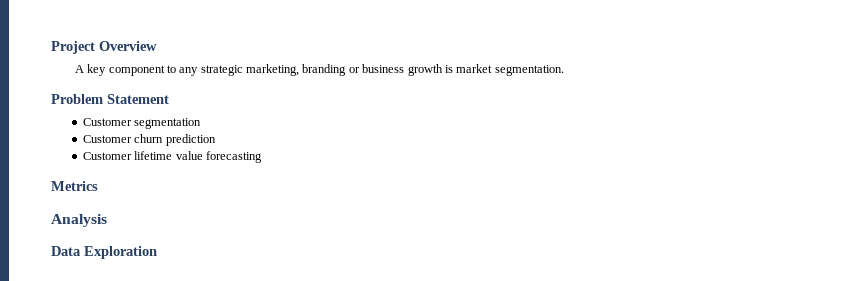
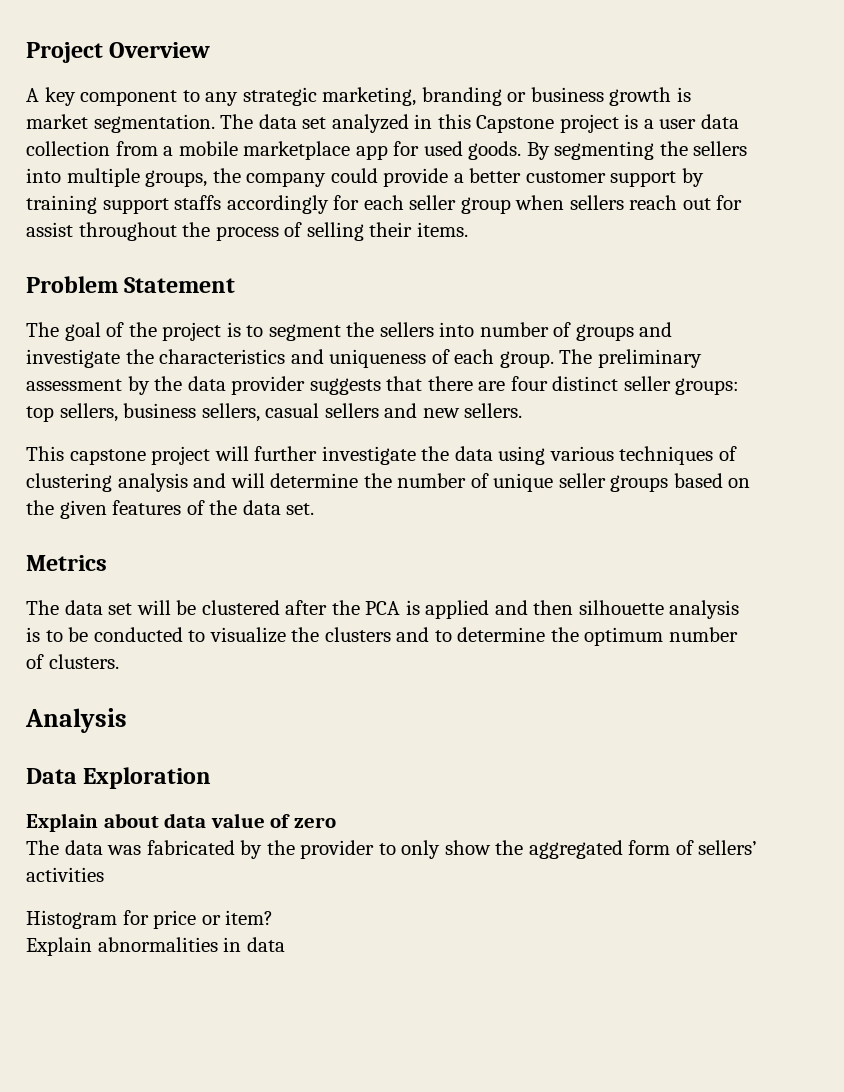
- A key component to any strategic marketing, branding or business growth is market segmentation.
+ A key component to any strategic marketing, branding or business growth is market segmentation. The data set analyzed in this Capstone project is a user data collection from a mobile marketplace app for used goods. By segmenting the sellers into multiple groups, the company could provide a better customer support by training support staffs accordingly for each seller group when sellers reach out for assist throughout the process of selling their items.
  Problem Statement
- Customer segmentation
- Customer churn prediction
- Customer lifetime value forecasting
+ The goal of the project is to segment the sellers into number of groups and investigate the characteristics and uniqueness of each group. The preliminary assessment by the data provider suggests that there are four distinct seller groups: top sellers, business sellers, casual sellers and new sellers.
+ This capstone project will further investigate the data using various techniques of clustering analysis and will determine the number of unique seller groups based on the given features of the data set.
  Metrics
+ The data set will be clustered after the PCA is applied and then silhouette analysis is to be conducted to visualize the clusters and to determine the optimum number of clusters.
  Analysis
  Data Exploration
+ Explain about data value of zero
+ The data was fabricated by the provider to only show the aggregated form of sellers’ activities
+ Histogram for price or item?
+ Explain abnormalities in data

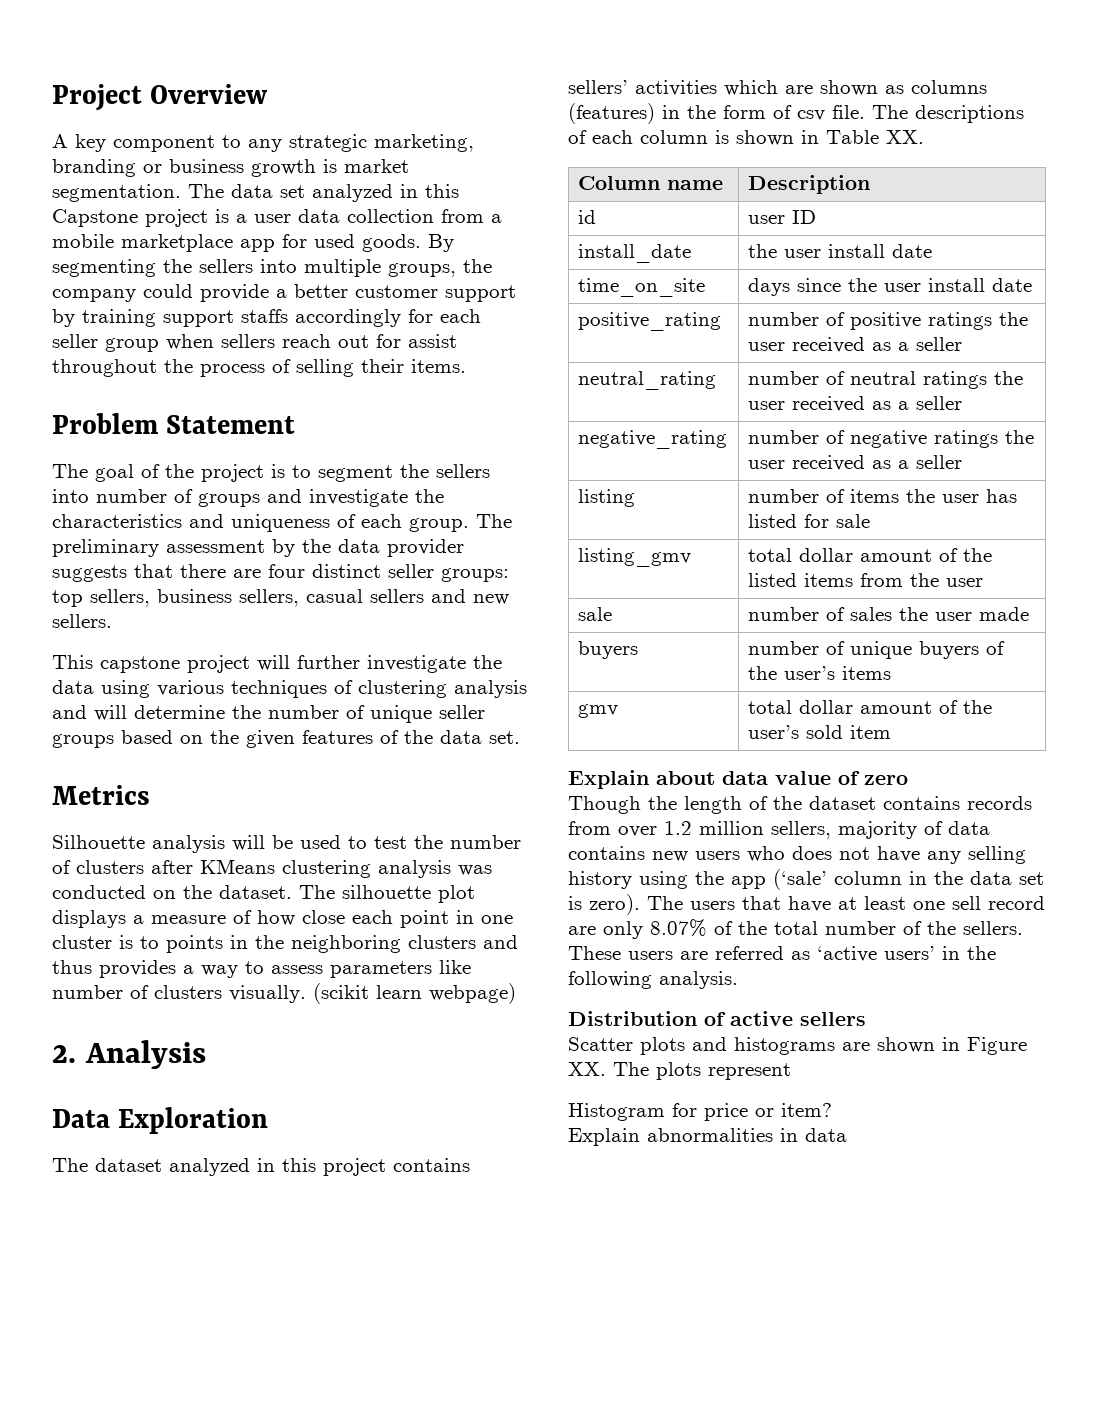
- The data set will be clustered after the PCA is applied and then silhouette analysis is to be conducted to visualize the clusters and to determine the optimum number of clusters.
- Analysis
+ Silhouette analysis will be used to test the number of clusters after KMeans clustering analysis was conducted on the dataset. The silhouette plot displays a measure of how close each point in one cluster is to points in the neighboring clusters and thus provides a way to assess parameters like number of clusters visually. (scikit learn webpage)
+ 2. Analysis
  Data Exploration
+ The dataset analyzed in this project contains sellers’ activities which are shown as columns (features) in the form of csv file. The descriptions of each column is shown in Table XX.
+ Column name | Description
+ id | user ID
+ install_date | the user install date
+ time_on_site | days since the user install date
+ positive_rating | number of positive ratings the user received as a seller
+ neutral_rating | number of neutral ratings the user received as a seller
+ negative_rating | number of negative ratings the user received as a seller
+ listing | number of items the user has listed for sale
+ listing_gmv | total dollar amount of the listed items from the user
+ sale | number of sales the user made
+ buyers | number of unique buyers of the user’s items
+ gmv | total dollar amount of the user’s sold item
- The data was fabricated by the provider to only show the aggregated form of sellers’ activities
+ Though the length of the dataset contains records from over 1.2 million sellers, majority of data contains new users who does not have any selling history using the app (‘sale’ column in the data set is zero). The users that have at least one sell record are only 8.07% of the total number of the sellers. These users are referred as ‘active users’ in the following analysis.
+ Distribution of active sellers
+ Scatter plots and histograms are shown in Figure XX. The plots represent

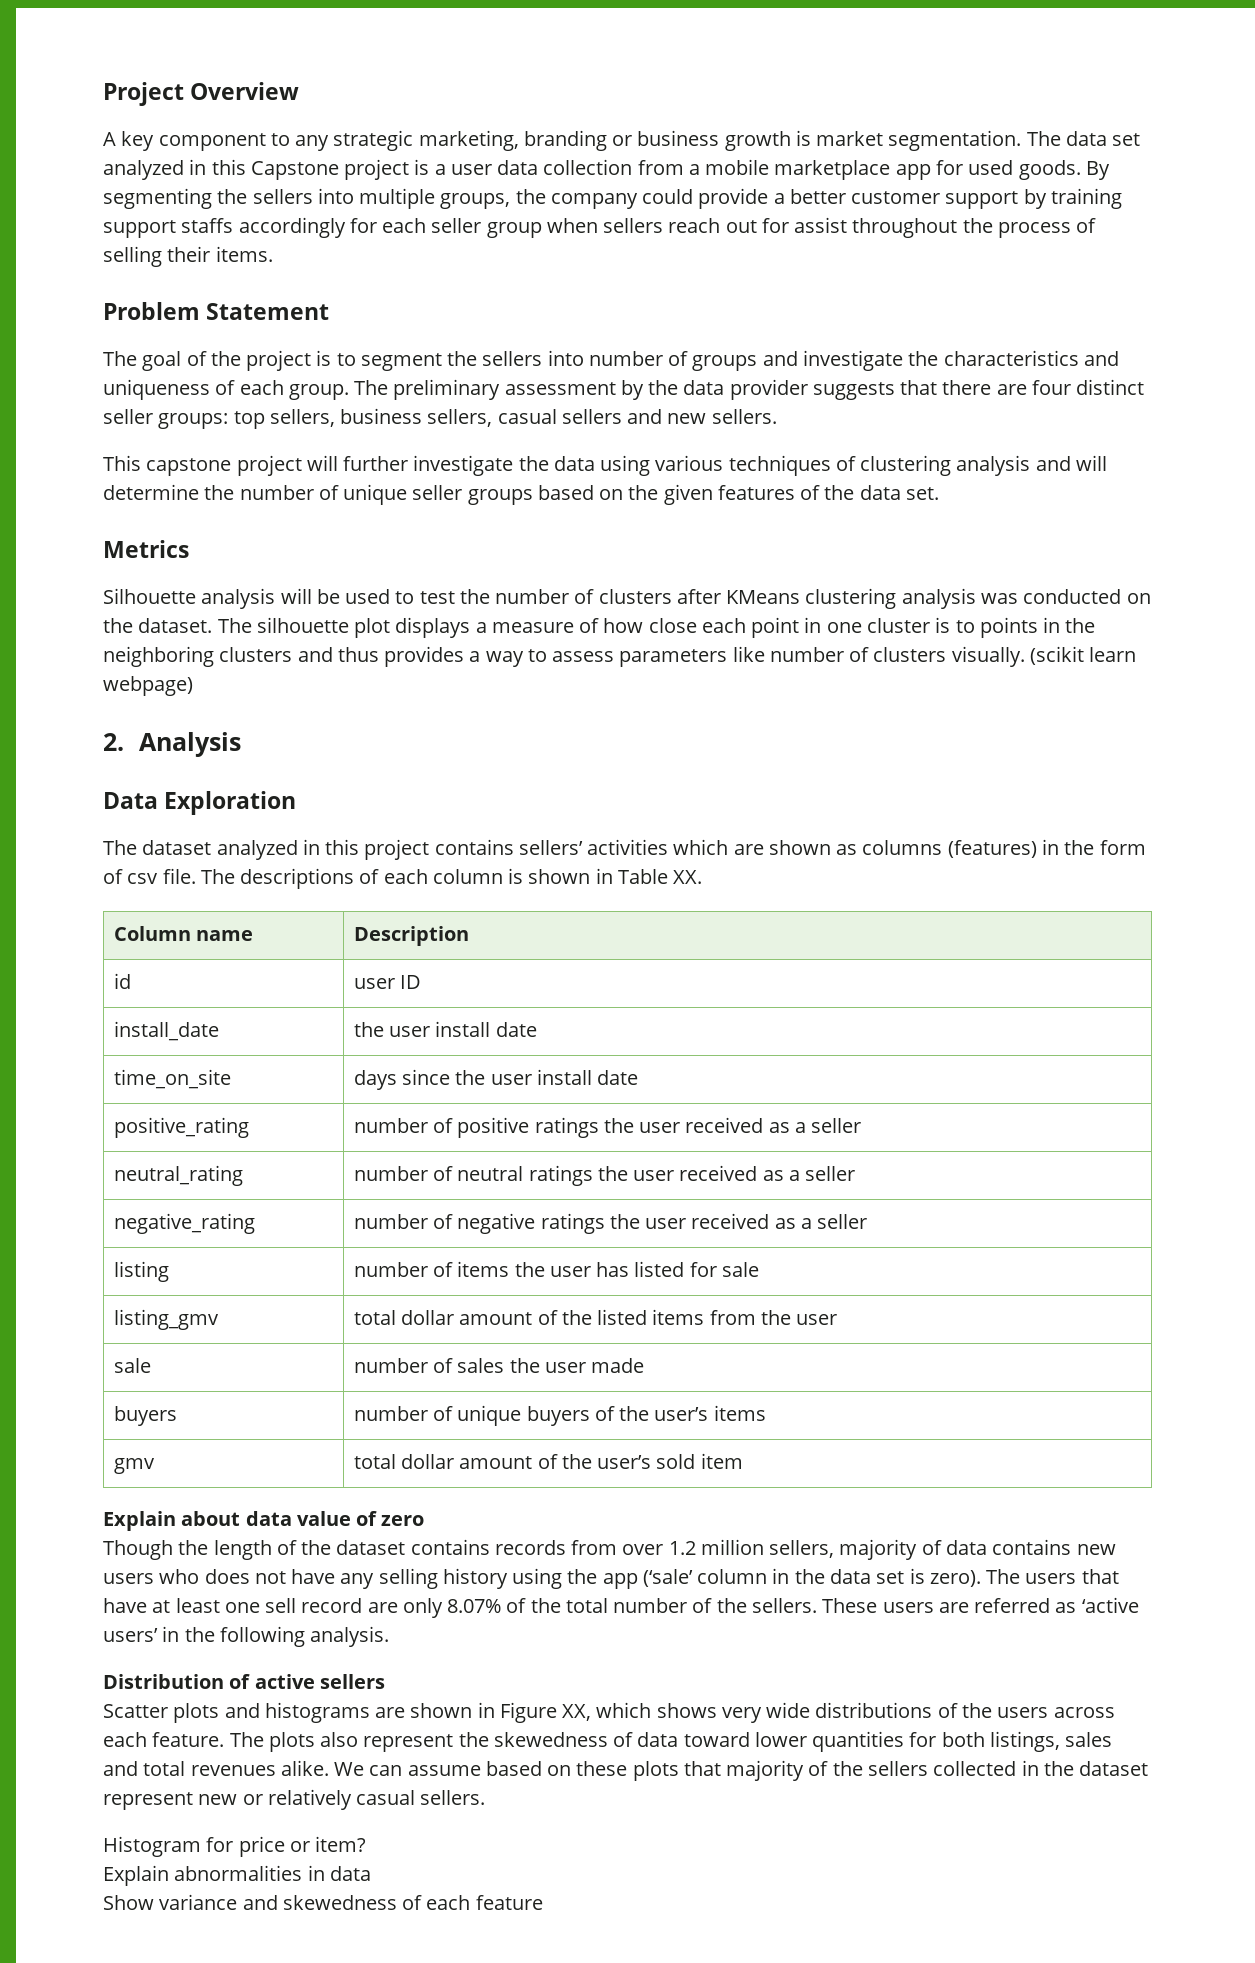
- Scatter plots and histograms are shown in Figure XX. The plots represent
+ Scatter plots and histograms are shown in Figure XX, which shows very wide distributions of the users across each feature. The plots also represent the skewedness of data toward lower quantities for both listings, sales and total revenues alike. We can assume based on these plots that majority of the sellers collected in the dataset represent new or relatively casual sellers.
+ Show variance and skewedness of each feature

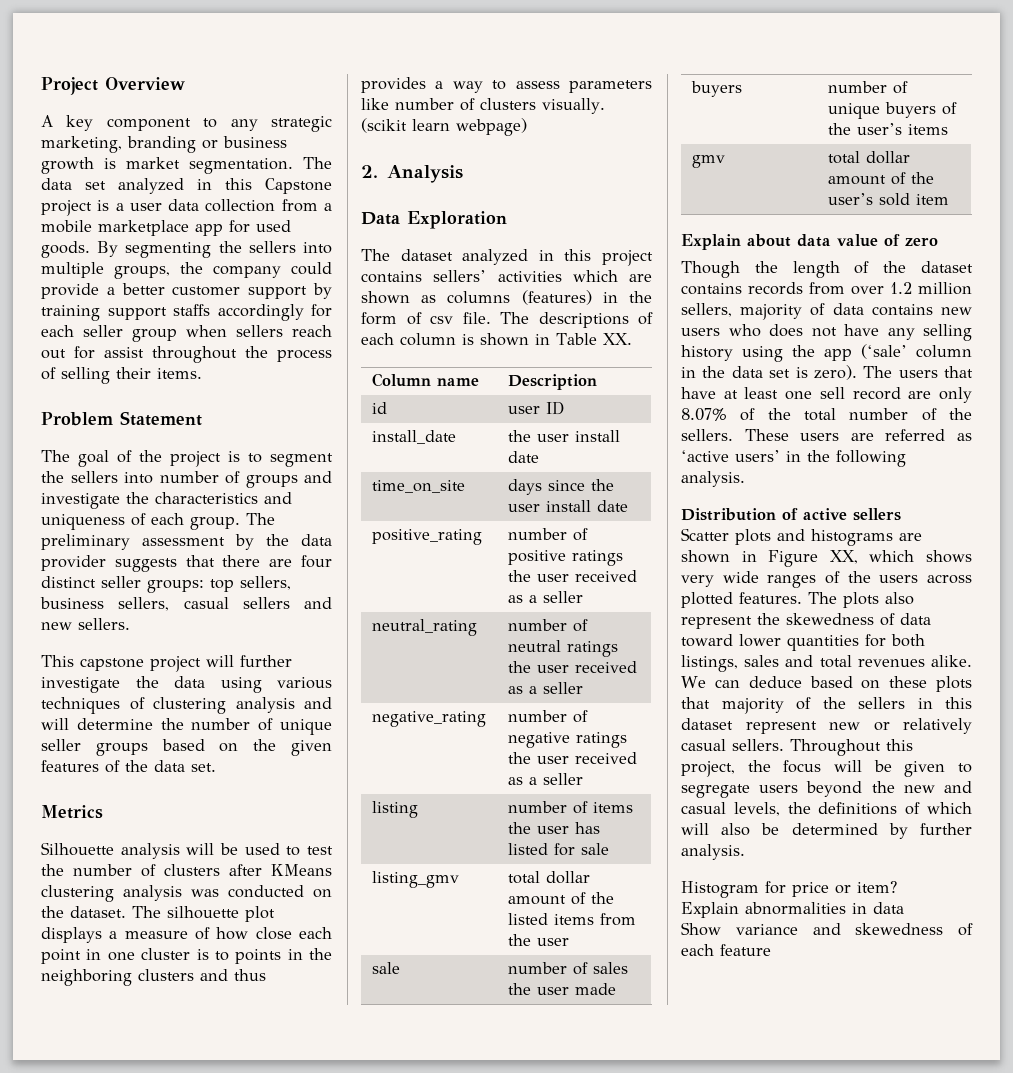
- Scatter plots and histograms are shown in Figure XX, which shows very wide distributions of the users across each feature.
+ Scatter plots and histograms are shown in Figure XX, which shows very wide ranges of the users across plotted features.
- We can assume based on these plots that majority of the sellers collected in the dataset represent new or relatively casual sellers.
+ We can deduce based on these plots that majority of the sellers in this dataset represent new or relatively casual sellers. Throughout this project, the focus will be given to segregate users beyond the new and casual levels, the definitions of which will also be determined by further analysis.

